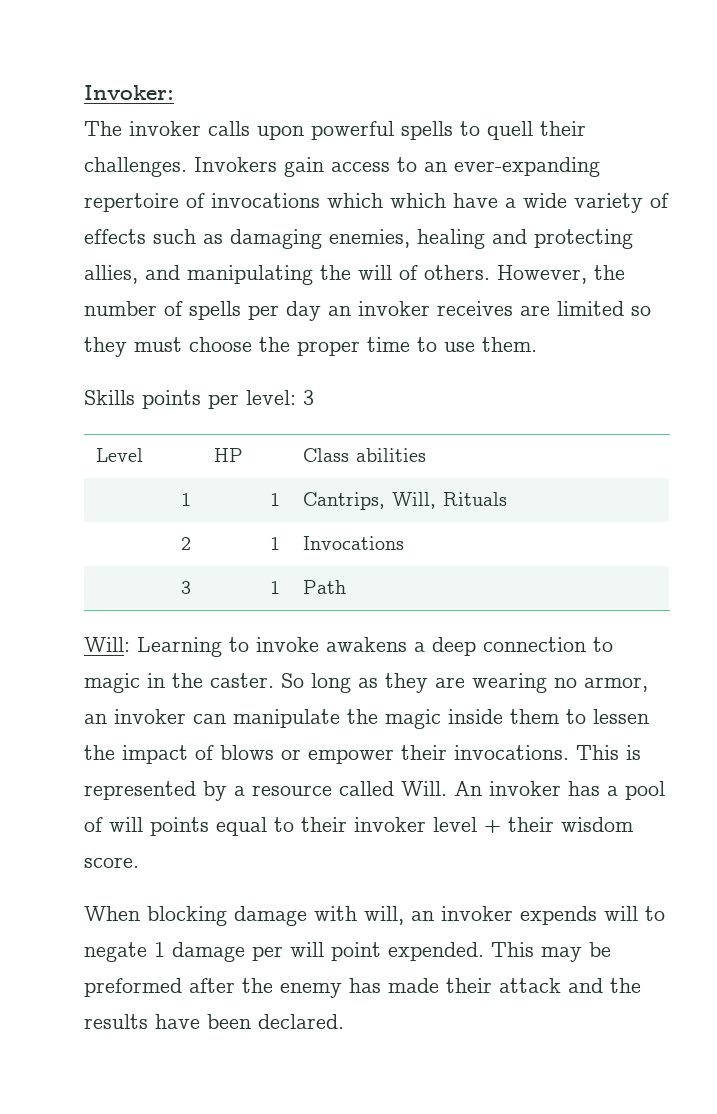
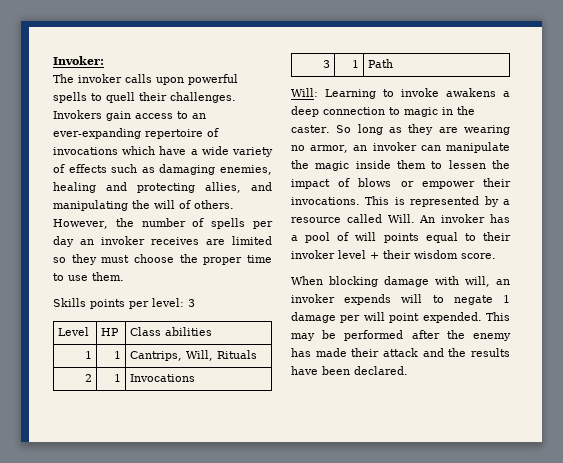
- Invokers gain access to an ever-expanding repertoire of invocations which which have a wide variety of effects such as damaging enemies, healing and protecting allies, and manipulating the will of others.
+ Invokers gain access to an ever-expanding repertoire of invocations which have a wide variety of effects such as damaging enemies, healing and protecting allies, and manipulating the will of others.
- This may be preformed after the enemy has made their attack and the results have been declared.
+ This may be performed after the enemy has made their attack and the results have been declared.

